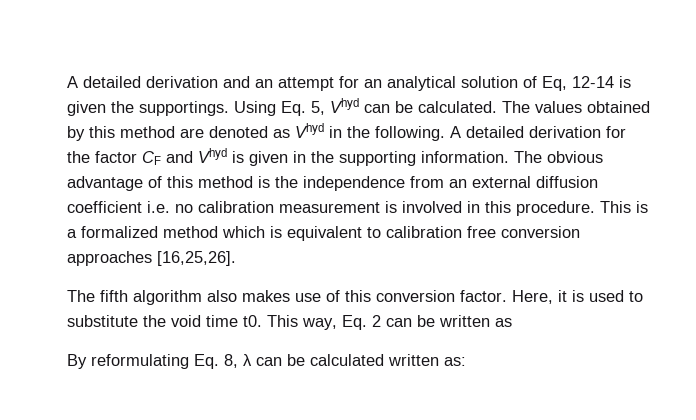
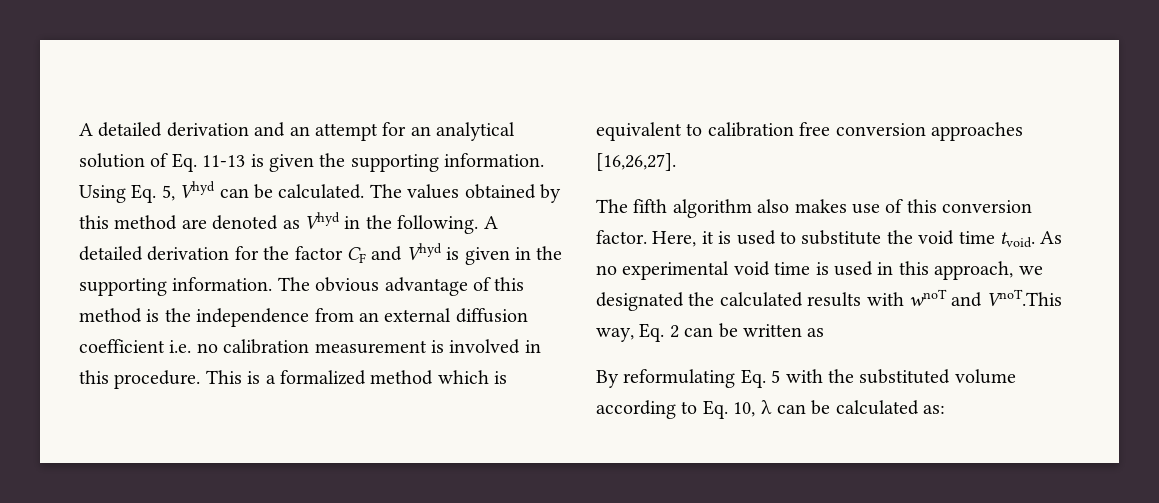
- A detailed derivation and an attempt for an analytical solution of Eq, 12-14 is given the supportings.
+ A detailed derivation and an attempt for an analytical solution of Eq. 11-13 is given the supporting information.
- This is a formalized method which is equivalent to calibration free conversion approaches [16,25,26].
+ This is a formalized method which is equivalent to calibration free conversion approaches [16,26,27].
- Here, it is used to substitute the void time t0. This way, Eq. 2 can be written as
+ Here, it is used to substitute the void time tvoid. As no experimental void time is used in this approach, we designated the calculated results with wnoT and VnoT.This way, Eq. 2 can be written as
- By reformulating Eq. 8, λ can be calculated written as:
+ By reformulating Eq. 5 with the substituted volume according to Eq. 10, λ can be calculated as:

